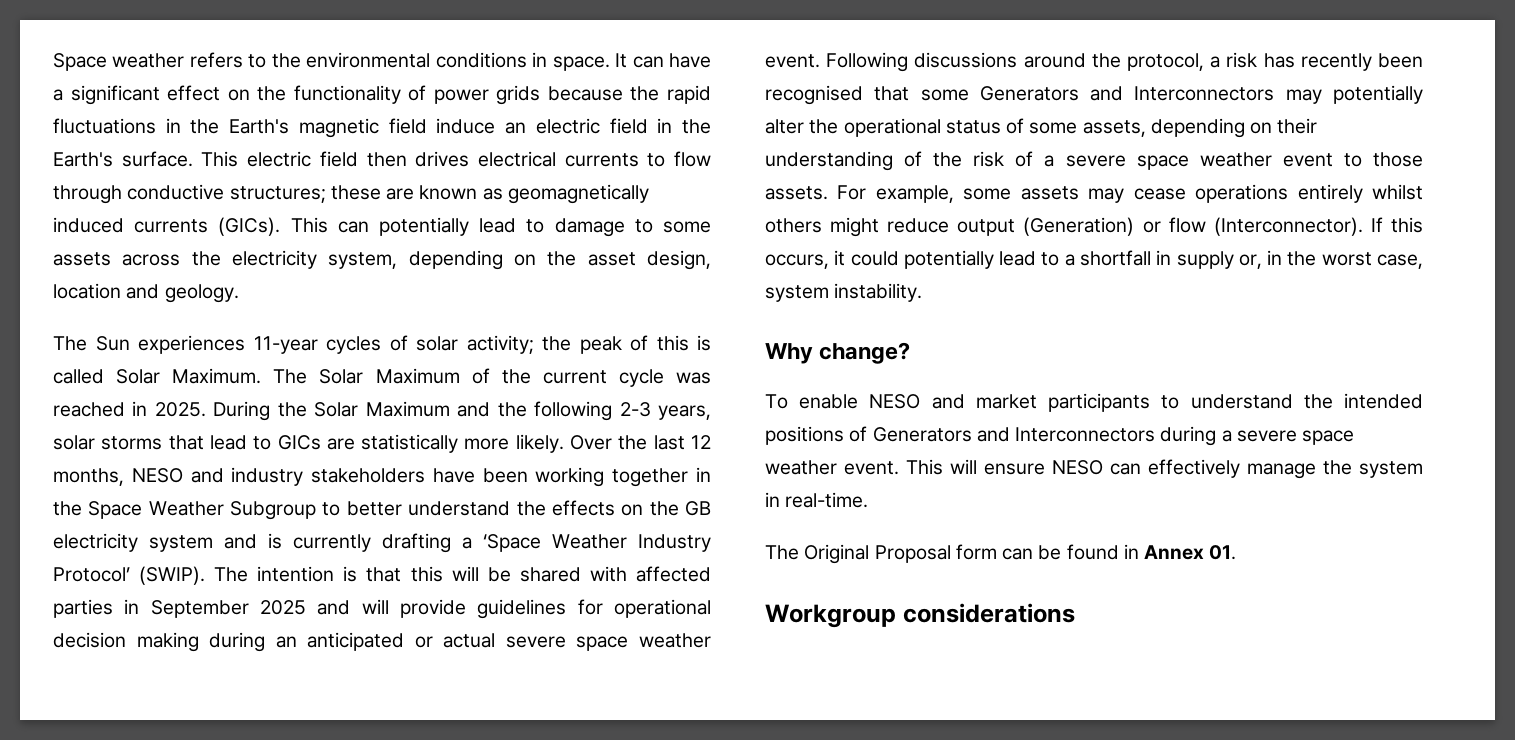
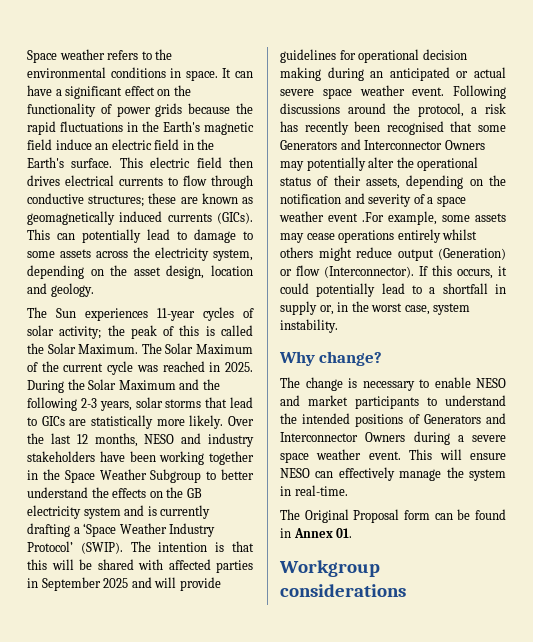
- The Sun experiences 11-year cycles of solar activity; the peak of this is called Solar Maximum.
+ The Sun experiences 11-year cycles of solar activity; the peak of this is called the Solar Maximum.
- Following discussions around the protocol, a risk has recently been recognised that some Generators and Interconnectors may potentially alter the operational status of some assets, depending on their understanding of the risk of a severe space weather event to those assets. For example, some assets may cease operations entirely whilst others might reduce output (Generation) or flow (Interconnector).
+ Following discussions around the protocol, a risk has recently been recognised that some Generators and Interconnector Owners may potentially alter the operational status of their assets, depending on the notification and severity of a space weather event .For example, some assets may cease operations entirely whilst others might reduce output (Generation) or flow (Interconnector).
- To enable NESO and market participants to understand the intended positions of Generators and Interconnectors during a severe space weather event.
+ The change is necessary to enable NESO and market participants to understand the intended positions of Generators and Interconnector Owners during a severe space weather event.

